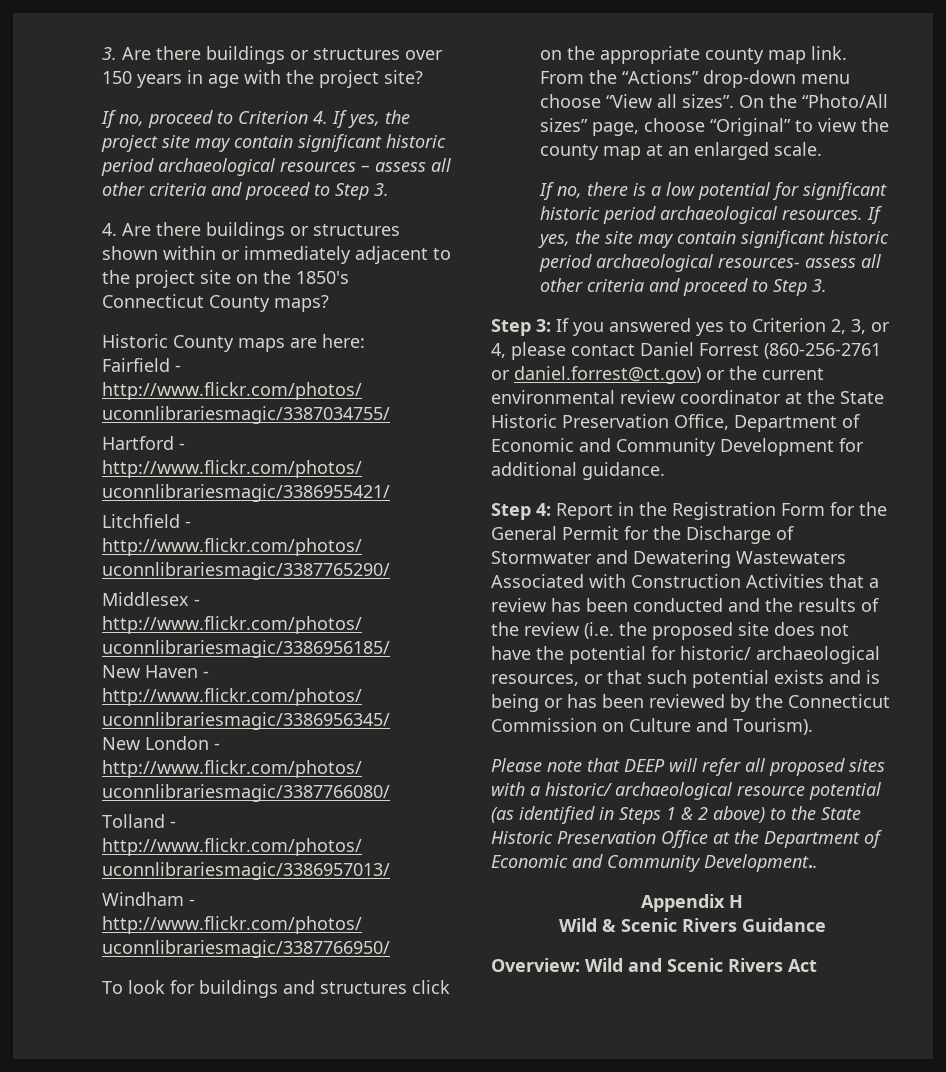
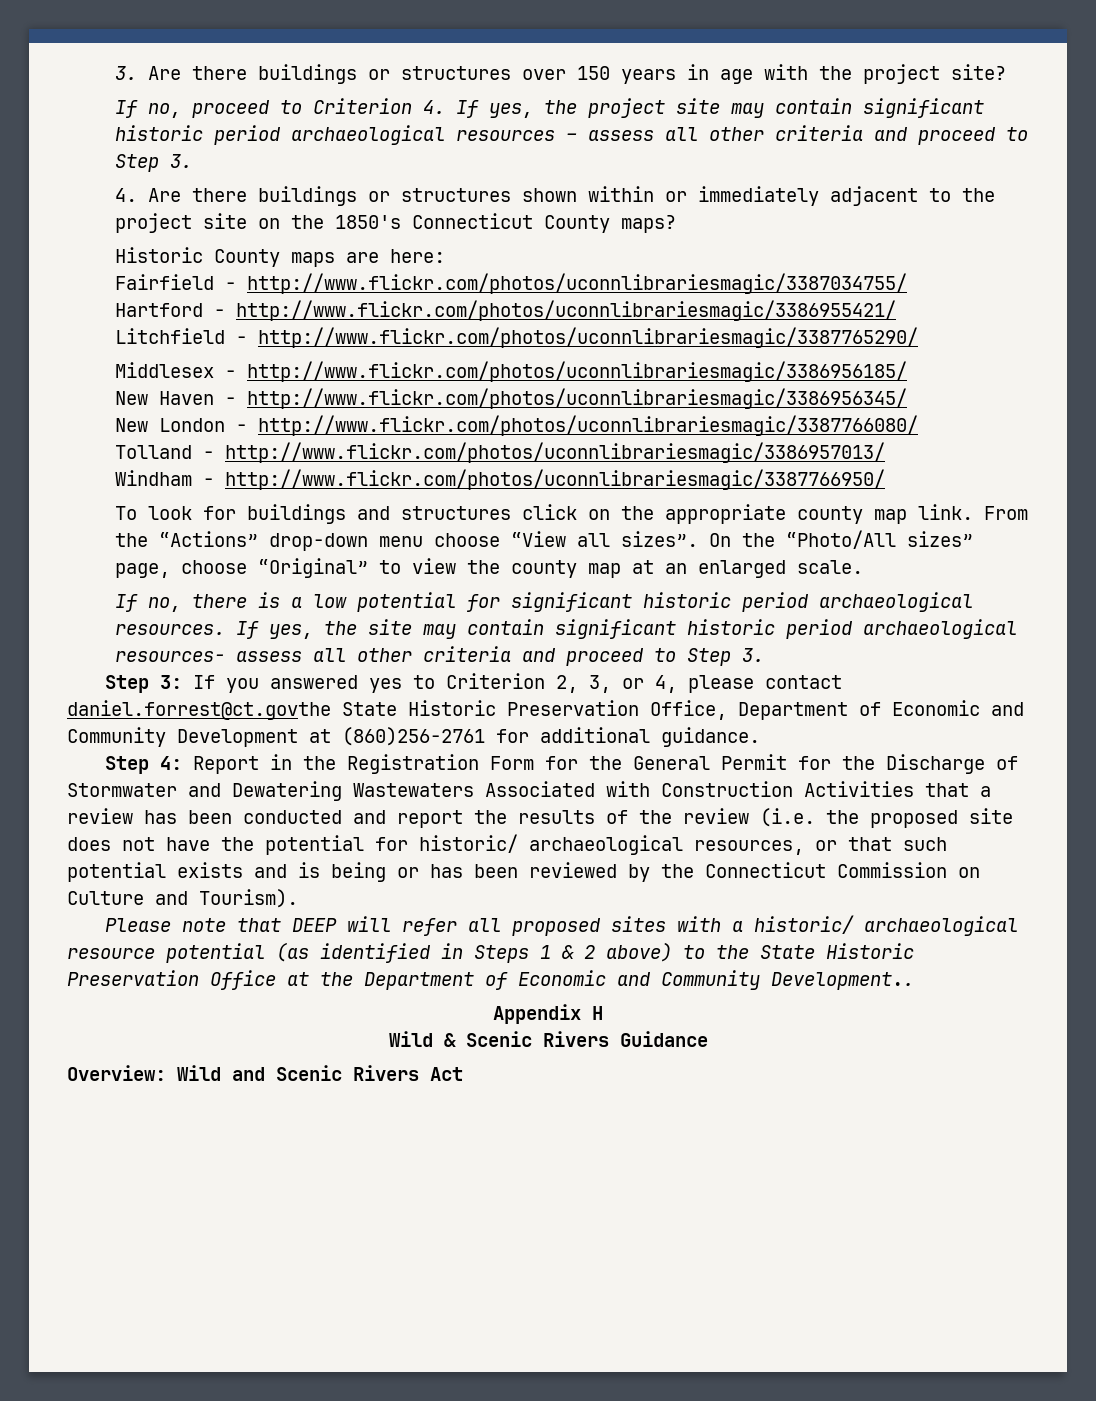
- Step 3: If you answered yes to Criterion 2, 3, or 4, please contact Daniel Forrest (860-256-2761 or daniel.forrest@ct.gov) or the current environmental review coordinator at the State Historic Preservation Office, Department of Economic and Community Development for additional guidance.
+ Step 3: If you answered yes to Criterion 2, 3, or 4, please contact daniel.forrest@ct.govthe State Historic Preservation Office, Department of Economic and Community Development at (860)256-2761 for additional guidance.
- Report in the Registration Form for the General Permit for the Discharge of Stormwater and Dewatering Wastewaters Associated with Construction Activities that a review has been conducted and the results of the review (i.e. the proposed site does not have the potential for historic/ archaeological resources, or that such potential exists and is being or has been reviewed by the Connecticut Commission on Culture and Tourism).
+ Report in the Registration Form for the General Permit for the Discharge of Stormwater and Dewatering Wastewaters Associated with Construction Activities that a review has been conducted and report the results of the review (i.e. the proposed site does not have the potential for historic/ archaeological resources, or that such potential exists and is being or has been reviewed by the Connecticut Commission on Culture and Tourism).

